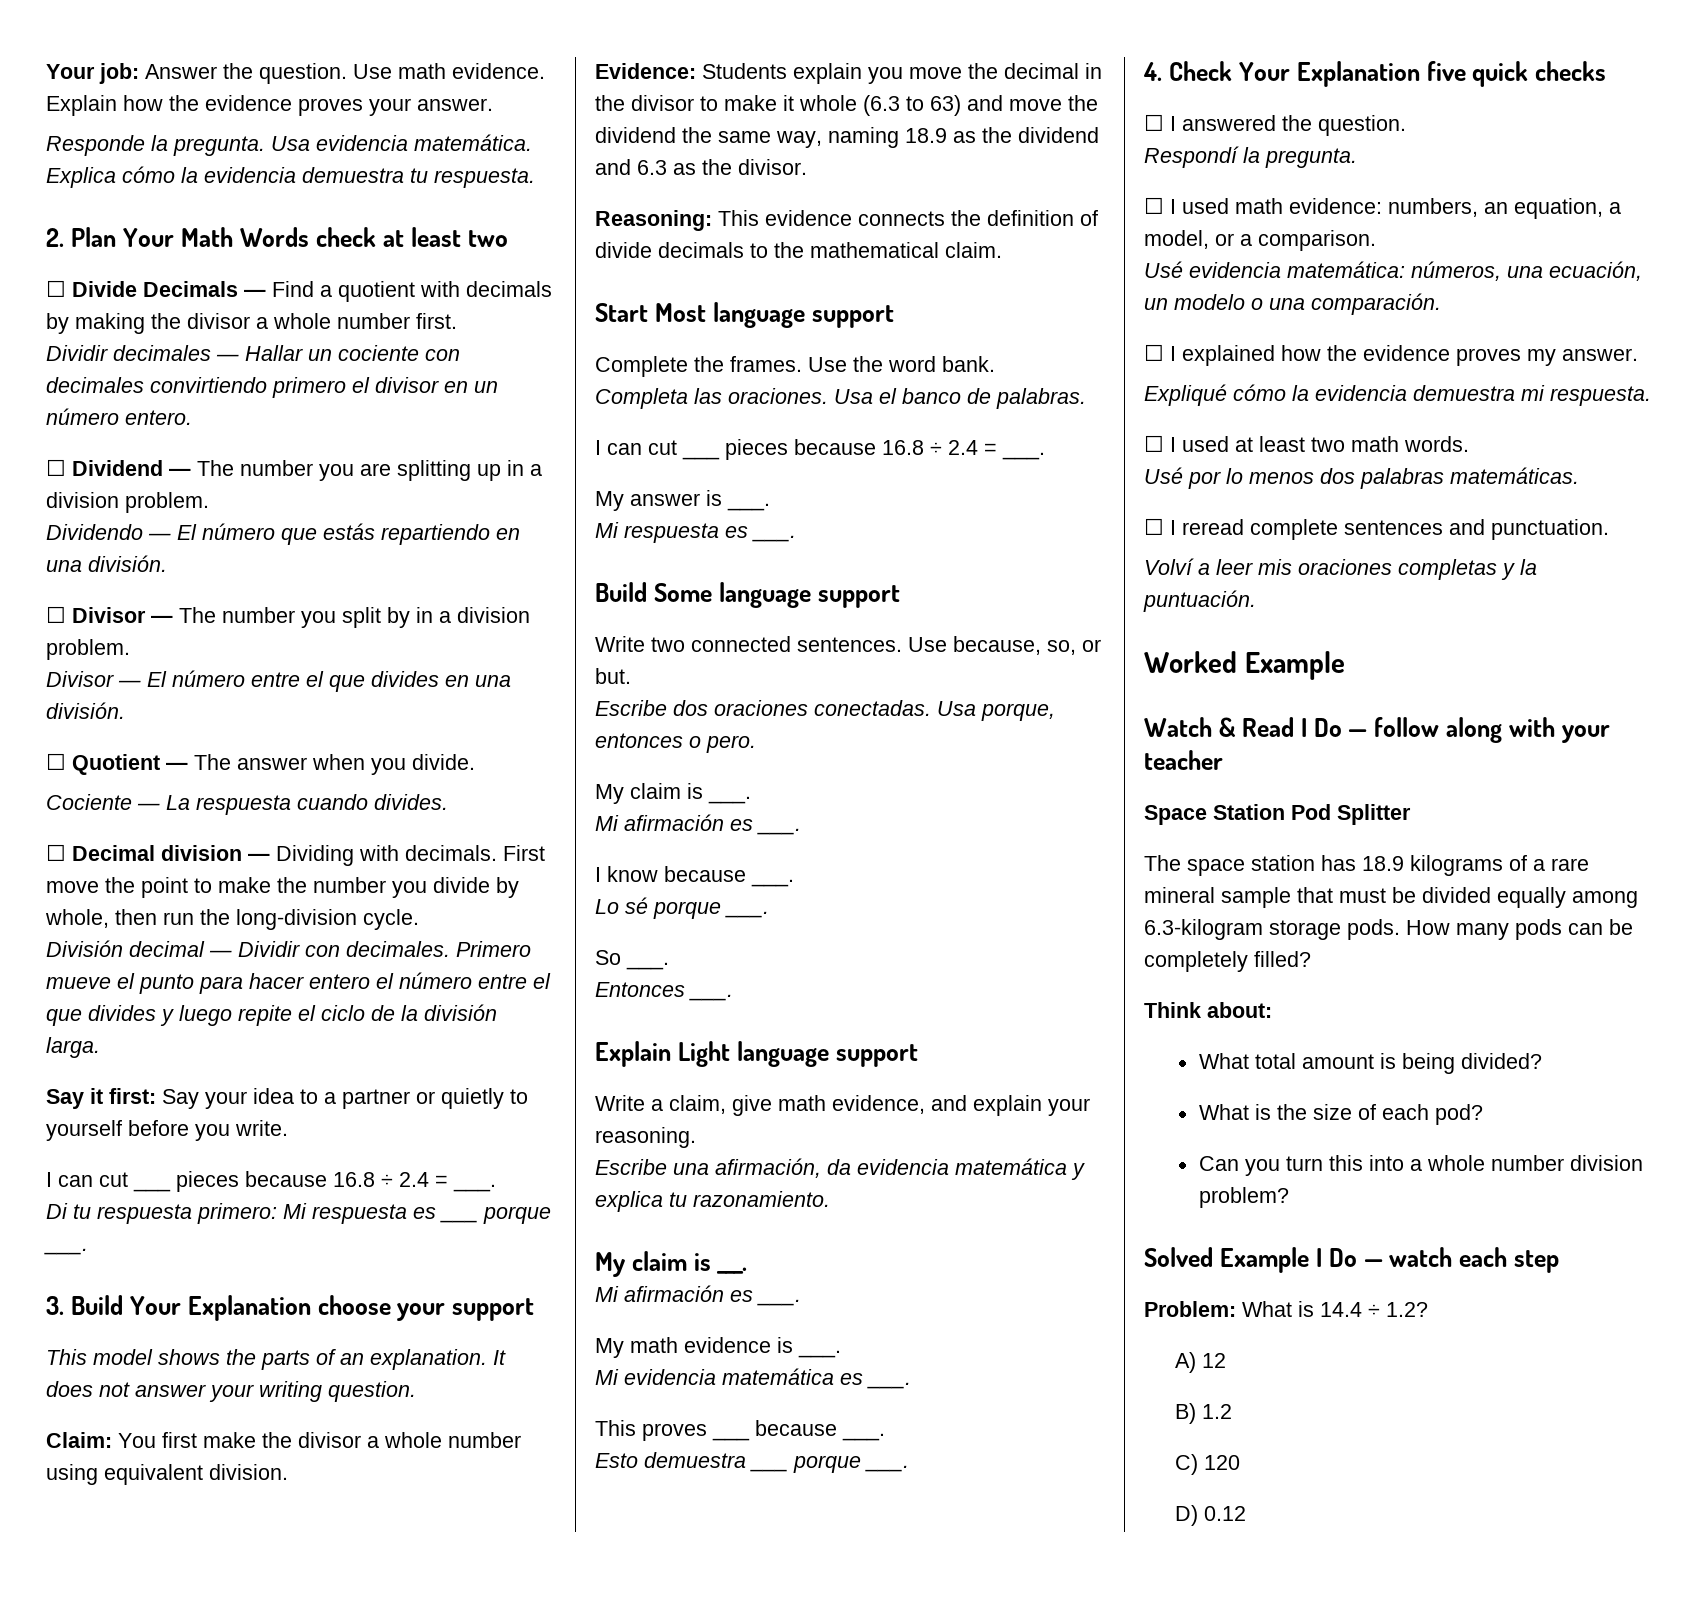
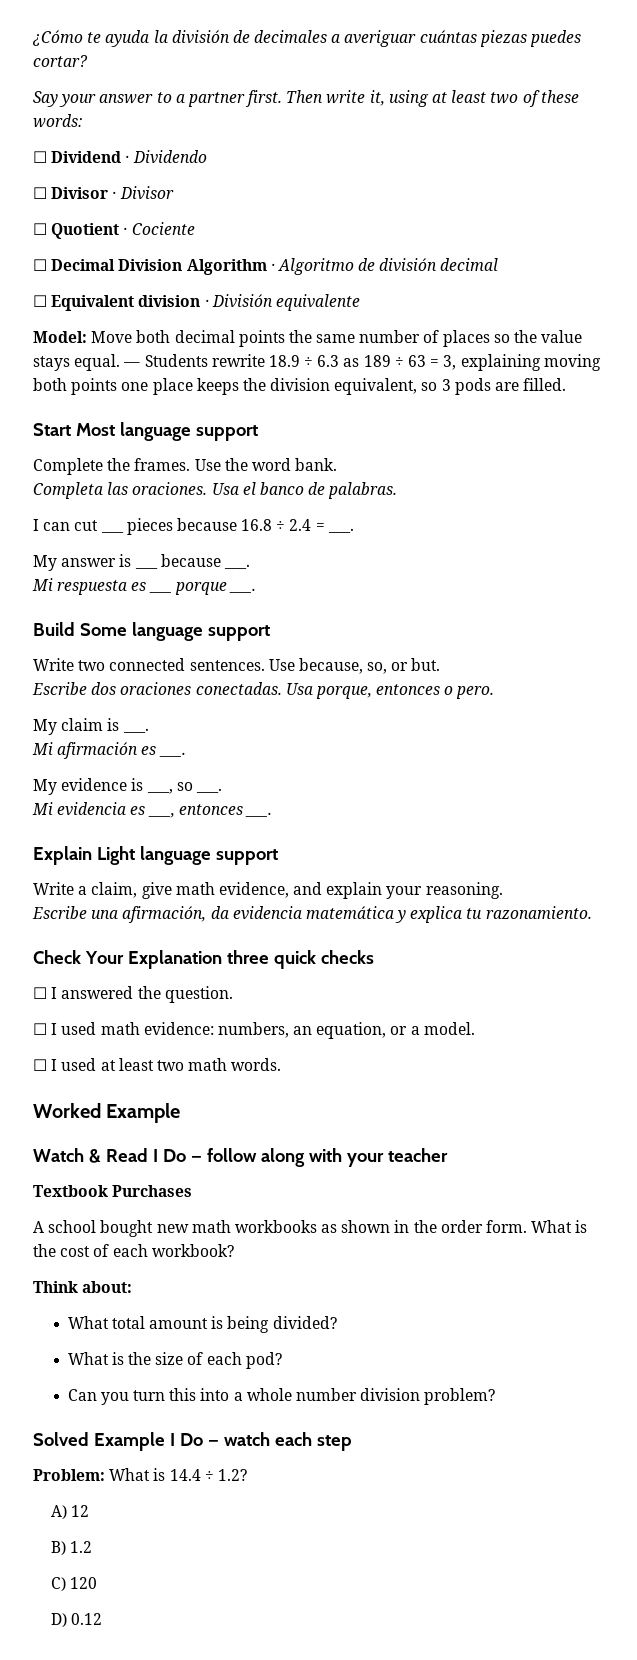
- Your job: Answer the question. Use math evidence. Explain how the evidence proves your answer.
- Responde la pregunta. Usa evidencia matemática. Explica cómo la evidencia demuestra tu respuesta.
- 2. Plan Your Math Words check at least two
- ☐ Divide Decimals — Find a quotient with decimals by making the divisor a whole number first.
- Dividir decimales — Hallar un cociente con decimales convirtiendo primero el divisor en un número entero.
- ☐ Dividend — The number you are splitting up in a division problem.
- Dividendo — El número que estás repartiendo en una división.
- ☐ Divisor — The number you split by in a division problem.
- Divisor — El número entre el que divides en una división.
- ☐ Quotient — The answer when you divide.
- Cociente — La respuesta cuando divides.
- ☐ Decimal division — Dividing with decimals. First move the point to make the number you divide by whole, then run the long-division cycle.
- División decimal — Dividir con decimales. Primero mueve el punto para hacer entero el número entre el que divides y luego repite el ciclo de la división larga.
- Say it first: Say your idea to a partner or quietly to yourself before you write.
- I can cut ___ pieces because 16.8 ÷ 2.4 = ___.
- Di tu respuesta primero: Mi respuesta es ___ porque ___.
- 3. Build Your Explanation choose your support
- This model shows the parts of an explanation. It does not answer your writing question.
- Claim: You first make the divisor a whole number using equivalent division.
- Evidence: Students explain you move the decimal in the divisor to make it whole (6.3 to 63) and move the dividend the same way, naming 18.9 as the dividend and 6.3 as the divisor.
- Reasoning: This evidence connects the definition of divide decimals to the mathematical claim.
+ ¿Cómo te ayuda la división de decimales a averiguar cuántas piezas puedes cortar?
+ Say your answer to a partner first. Then write it, using at least two of these words:
+ ☐ Dividend · Dividendo
+ ☐ Divisor · Divisor
+ ☐ Quotient · Cociente
+ ☐ Decimal Division Algorithm · Algoritmo de división decimal
+ ☐ Equivalent division · División equivalente
+ Model: Move both decimal points the same number of places so the value stays equal. — Students rewrite 18.9 ÷ 6.3 as 189 ÷ 63 = 3, explaining moving both points one place keeps the division equivalent, so 3 pods are filled.
- My answer is ___.
+ My answer is ___ because ___.
- Mi respuesta es ___.
+ Mi respuesta es ___ porque ___.
- I know because ___.
- Lo sé porque ___.
- So ___.
- Entonces ___.
+ My evidence is ___, so ___.
+ Mi evidencia es ___, entonces ___.
  Escribe una afirmación, da evidencia matemática y explica tu razonamiento.
- My claim is ___.
- Mi afirmación es ___.
- My math evidence is ___.
- Mi evidencia matemática es ___.
- This proves ___ because ___.
- Esto demuestra ___ porque ___.
- 4. Check Your Explanation five quick checks
+ Check Your Explanation three quick checks
- Respondí la pregunta.
- ☐ I used math evidence: numbers, an equation, a model, or a comparison.
- Usé evidencia matemática: números, una ecuación, un modelo o una comparación.
- ☐ I explained how the evidence proves my answer.
- Expliqué cómo la evidencia demuestra mi respuesta.
+ ☐ I used math evidence: numbers, an equation, or a model.
- Usé por lo menos dos palabras matemáticas.
- ☐ I reread complete sentences and punctuation.
- Volví a leer mis oraciones completas y la puntuación.
- Space Station Pod Splitter
- The space station has 18.9 kilograms of a rare mineral sample that must be divided equally among 6.3-kilogram storage pods. How many pods can be completely filled?
+ Textbook Purchases
+ A school bought new math workbooks as shown in the order form. What is the cost of each workbook?

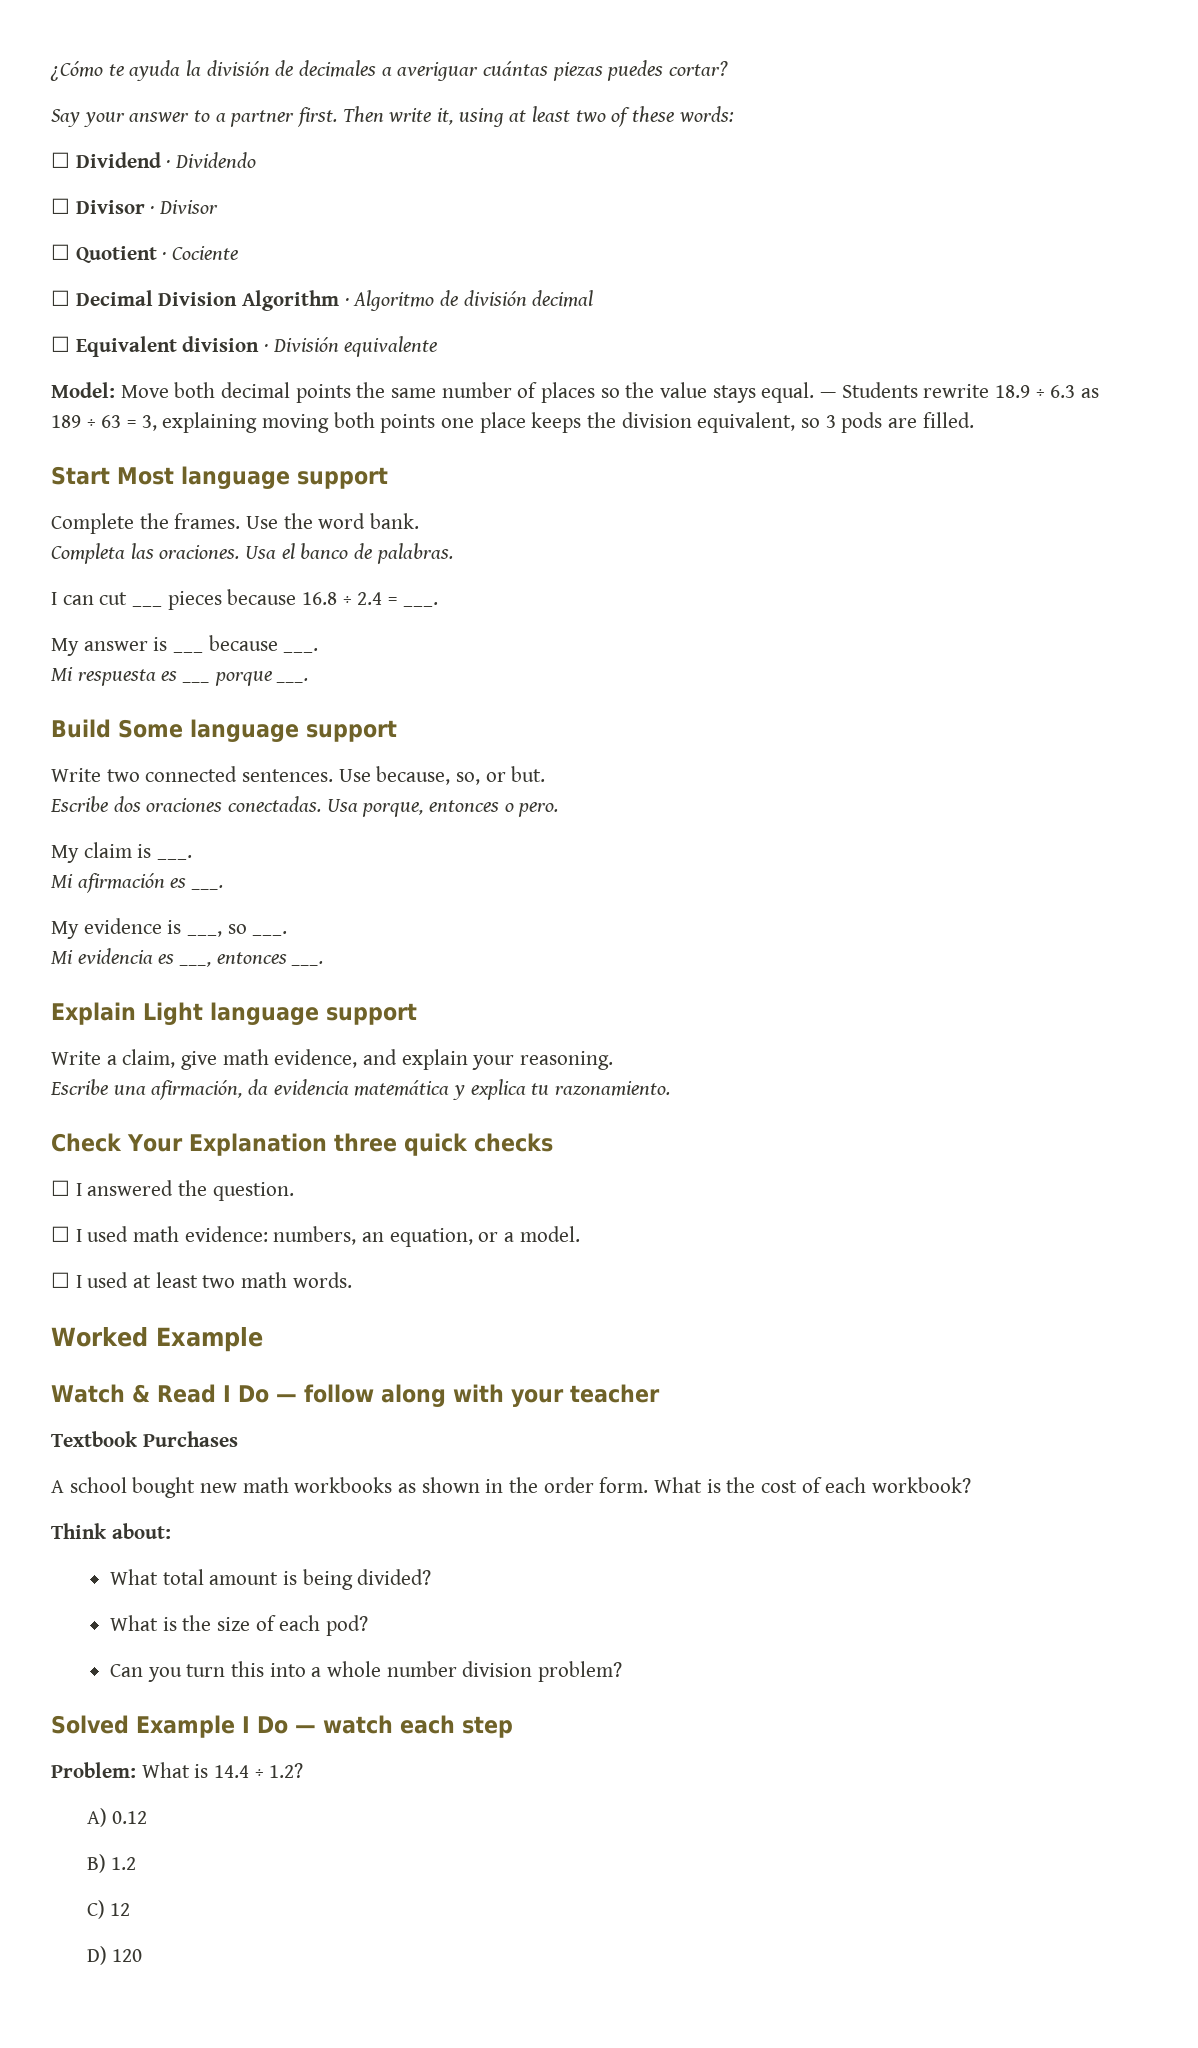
- A) 12
+ A) 0.12
- C) 120
+ C) 12
- D) 0.12
+ D) 120

